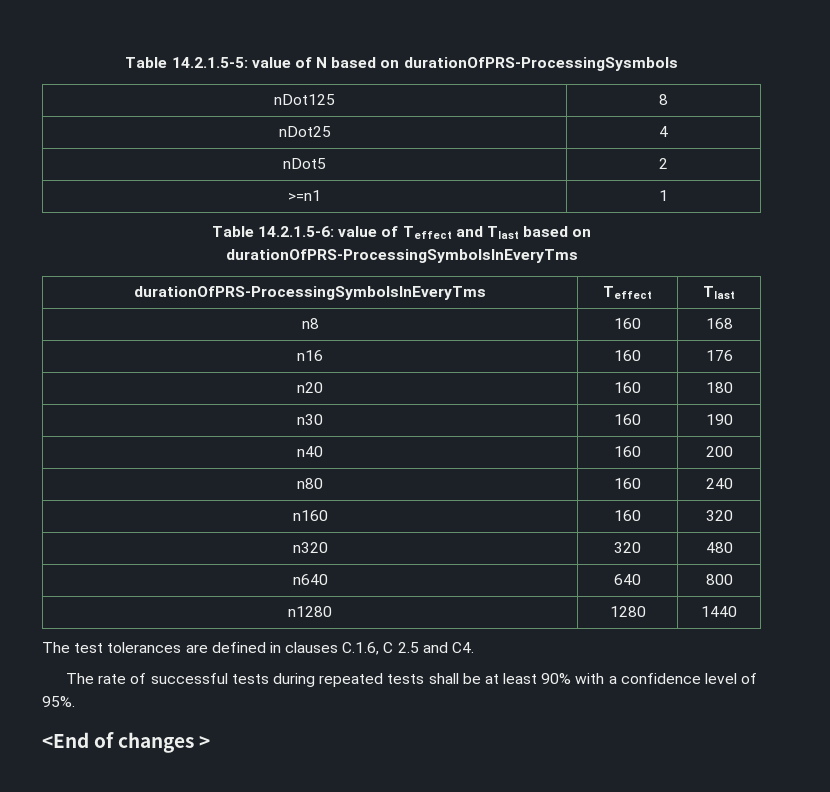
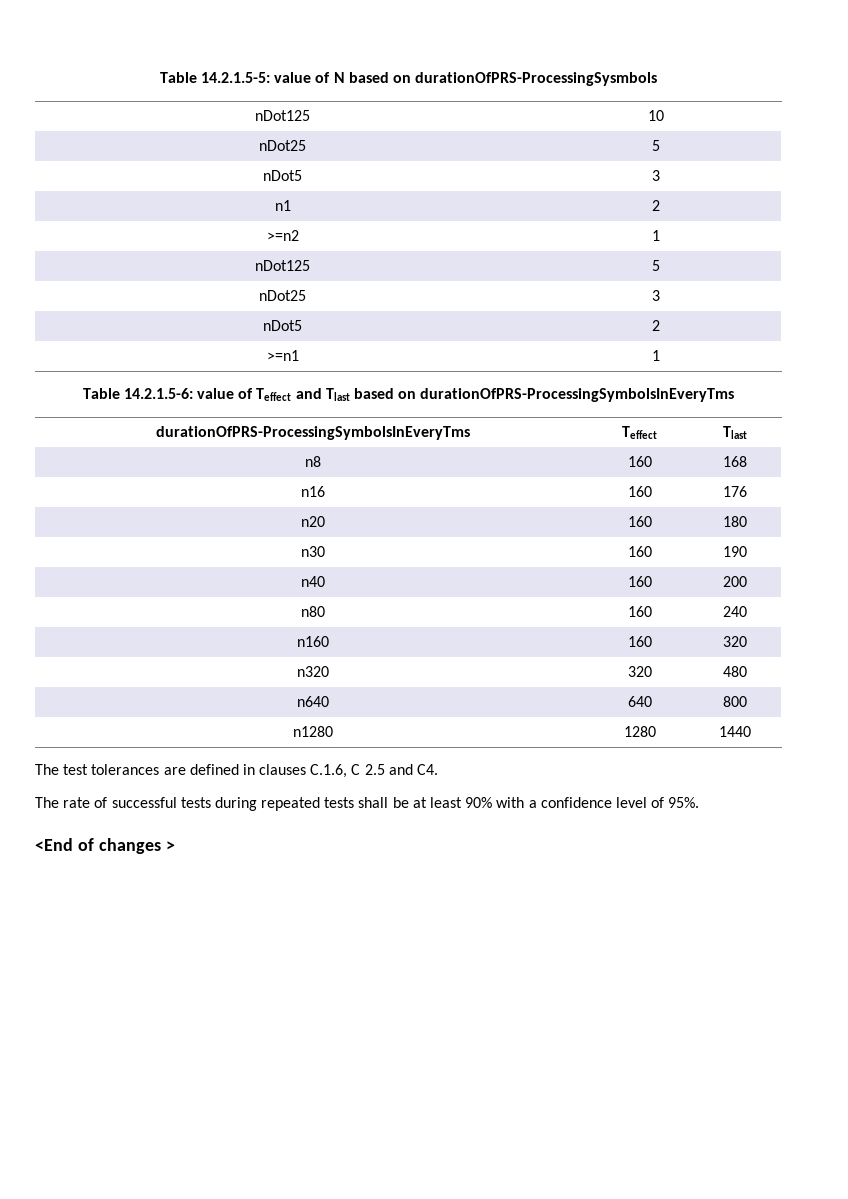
- nDot125 | 8
- nDot25 | 4
+ nDot125 | 10
+ nDot25 | 5
+ nDot5 | 3
+ n1 | 2
+ >=n2 | 1
+ nDot125 | 5
+ nDot25 | 3

